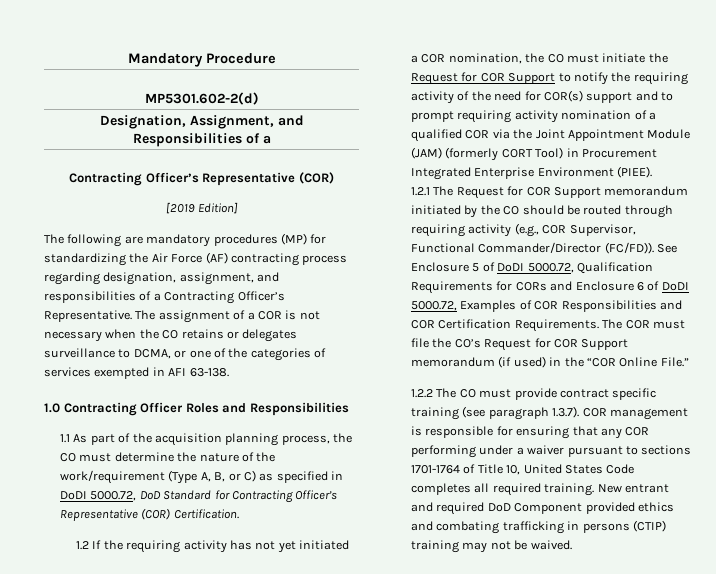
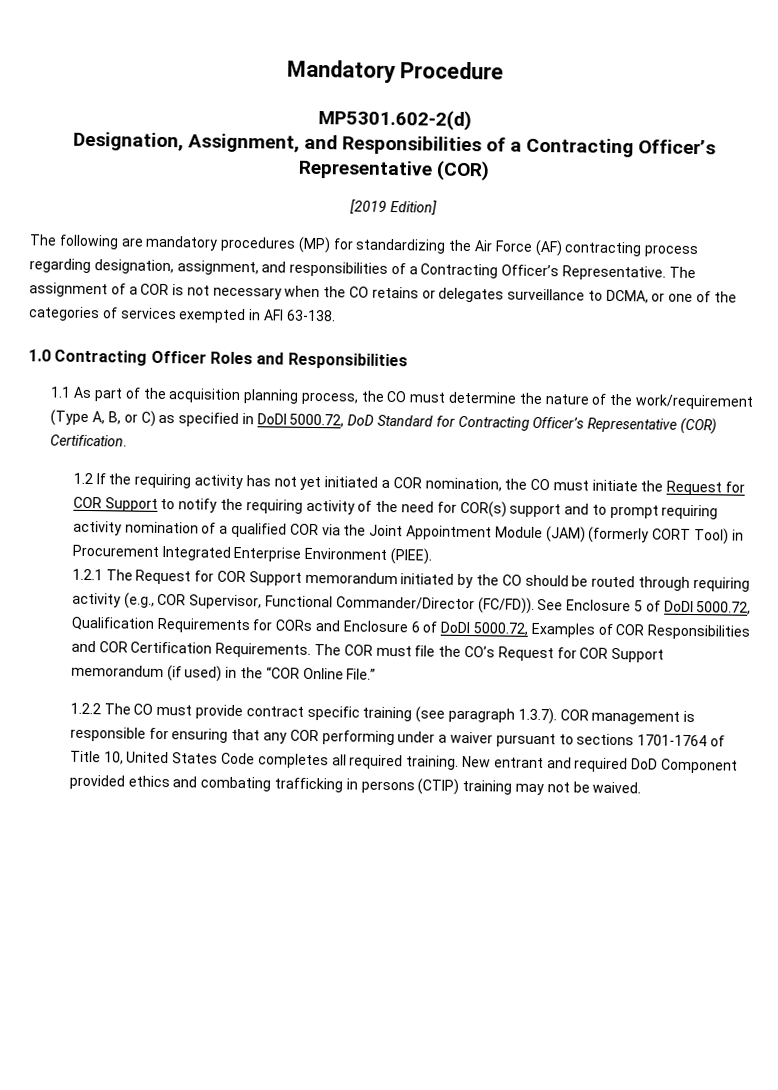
- Designation, Assignment, and Responsibilities of a
- Contracting Officer’s Representative (COR)
+ Designation, Assignment, and Responsibilities of a Contracting Officer’s Representative (COR)

